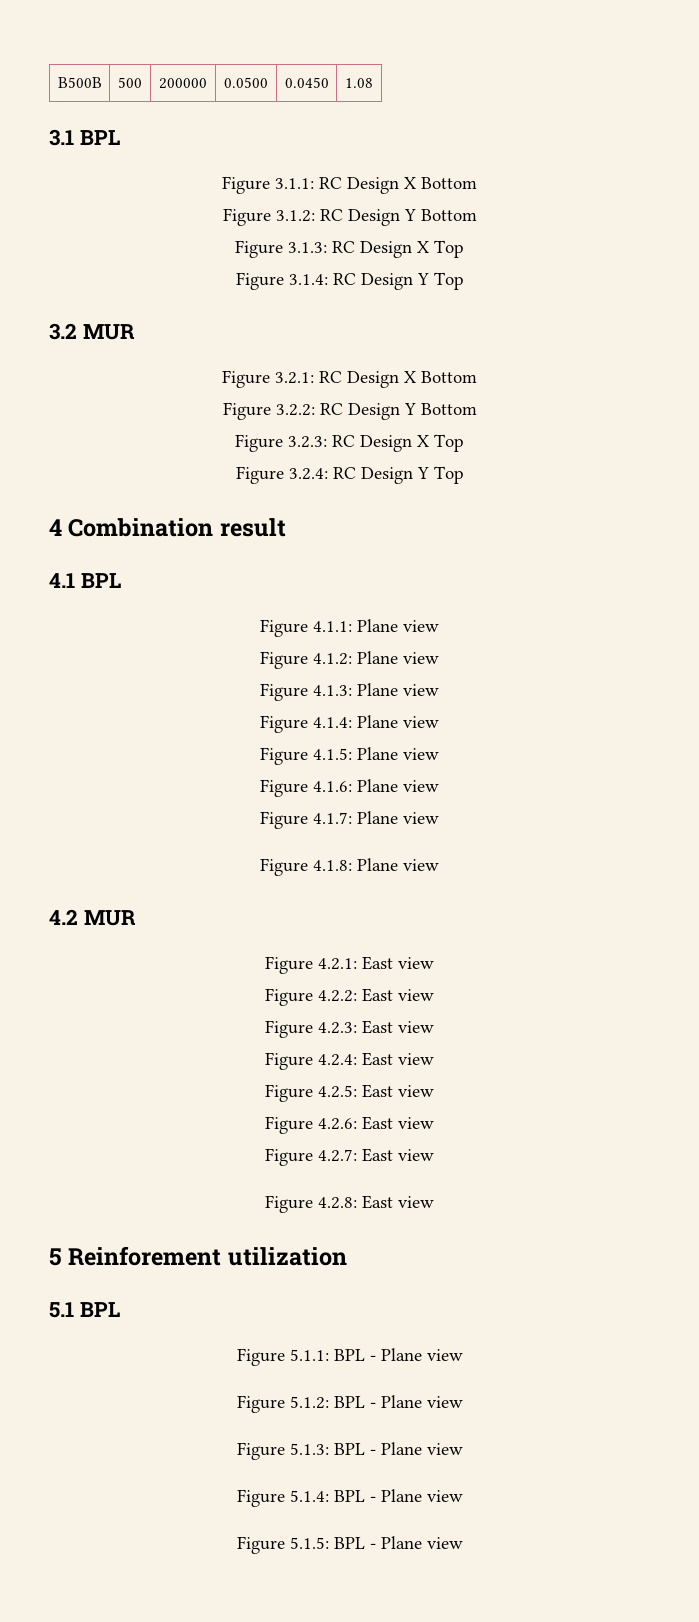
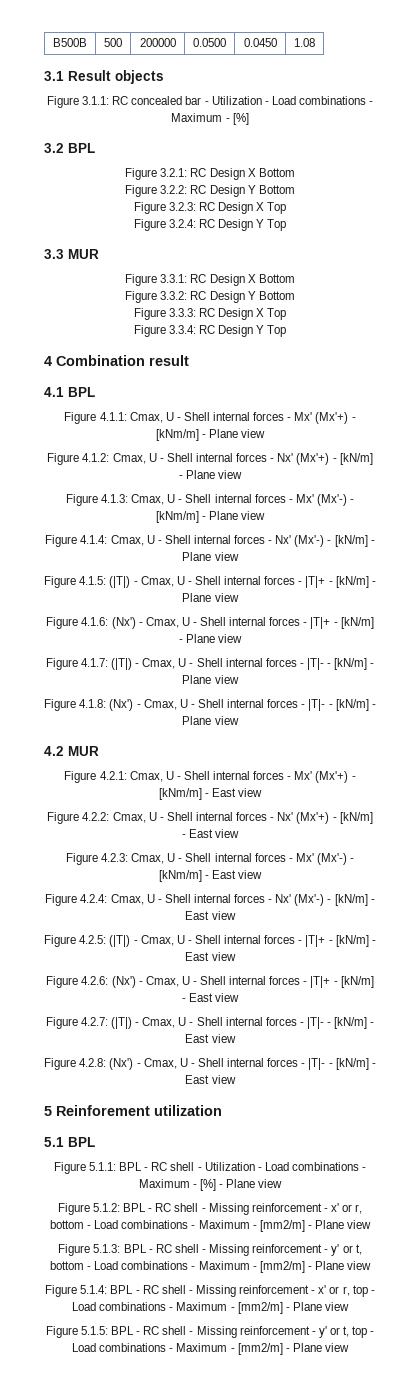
- 3.1 BPL
+ 3.1 Result objects
- Figure 3.1.1: RC Design X Bottom
- Figure 3.1.2: RC Design Y Bottom
- Figure 3.1.3: RC Design X Top
- Figure 3.1.4: RC Design Y Top
+ Figure 3.1.1: RC concealed bar - Utilization - Load combinations - Maximum - [%]
- 3.2 MUR
+ 3.2 BPL
+ 3.3 MUR
+ Figure 3.3.1: RC Design X Bottom
+ Figure 3.3.2: RC Design Y Bottom
+ Figure 3.3.3: RC Design X Top
+ Figure 3.3.4: RC Design Y Top
- Figure 4.1.1: Plane view
- Figure 4.1.2: Plane view
- Figure 4.1.3: Plane view
- Figure 4.1.4: Plane view
- Figure 4.1.5: Plane view
- Figure 4.1.6: Plane view
- Figure 4.1.7: Plane view
- Figure 4.1.8: Plane view
+ Figure 4.1.1: Cmax, U - Shell internal forces - Mx' (Mx'+) - [kNm/m] - Plane view
+ Figure 4.1.2: Cmax, U - Shell internal forces - Nx' (Mx'+) - [kN/m] - Plane view
+ Figure 4.1.3: Cmax, U - Shell internal forces - Mx' (Mx'-) - [kNm/m] - Plane view
+ Figure 4.1.4: Cmax, U - Shell internal forces - Nx' (Mx'-) - [kN/m] - Plane view
+ Figure 4.1.5: (|T|) - Cmax, U - Shell internal forces - |T|+ - [kN/m] - Plane view
+ Figure 4.1.6: (Nx') - Cmax, U - Shell internal forces - |T|+ - [kN/m] - Plane view
+ Figure 4.1.7: (|T|) - Cmax, U - Shell internal forces - |T|- - [kN/m] - Plane view
+ Figure 4.1.8: (Nx') - Cmax, U - Shell internal forces - |T|- - [kN/m] - Plane view
- Figure 4.2.1: East view
- Figure 4.2.2: East view
- Figure 4.2.3: East view
- Figure 4.2.4: East view
- Figure 4.2.5: East view
- Figure 4.2.6: East view
- Figure 4.2.7: East view
- Figure 4.2.8: East view
+ Figure 4.2.1: Cmax, U - Shell internal forces - Mx' (Mx'+) - [kNm/m] - East view
+ Figure 4.2.2: Cmax, U - Shell internal forces - Nx' (Mx'+) - [kN/m] - East view
+ Figure 4.2.3: Cmax, U - Shell internal forces - Mx' (Mx'-) - [kNm/m] - East view
+ Figure 4.2.4: Cmax, U - Shell internal forces - Nx' (Mx'-) - [kN/m] - East view
+ Figure 4.2.5: (|T|) - Cmax, U - Shell internal forces - |T|+ - [kN/m] - East view
+ Figure 4.2.6: (Nx') - Cmax, U - Shell internal forces - |T|+ - [kN/m] - East view
+ Figure 4.2.7: (|T|) - Cmax, U - Shell internal forces - |T|- - [kN/m] - East view
+ Figure 4.2.8: (Nx') - Cmax, U - Shell internal forces - |T|- - [kN/m] - East view
- Figure 5.1.1: BPL - Plane view
+ Figure 5.1.1: BPL - RC shell - Utilization - Load combinations - Maximum - [%] - Plane view
- Figure 5.1.2: BPL - Plane view
+ Figure 5.1.2: BPL - RC shell - Missing reinforcement - x' or r, bottom - Load combinations - Maximum - [mm2/m] - Plane view
- Figure 5.1.3: BPL - Plane view
+ Figure 5.1.3: BPL - RC shell - Missing reinforcement - y' or t, bottom - Load combinations - Maximum - [mm2/m] - Plane view
- Figure 5.1.4: BPL - Plane view
+ Figure 5.1.4: BPL - RC shell - Missing reinforcement - x' or r, top - Load combinations - Maximum - [mm2/m] - Plane view
- Figure 5.1.5: BPL - Plane view
+ Figure 5.1.5: BPL - RC shell - Missing reinforcement - y' or t, top - Load combinations - Maximum - [mm2/m] - Plane view

